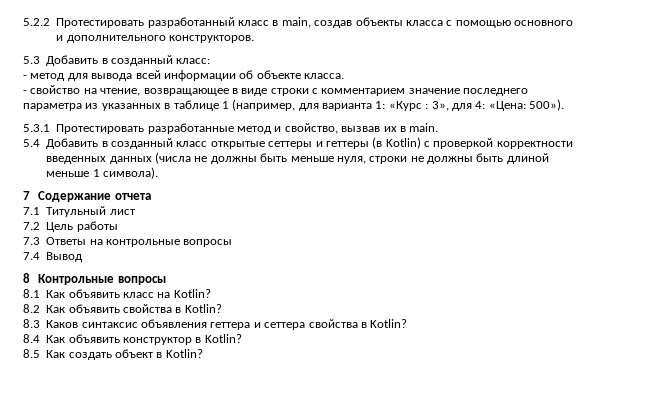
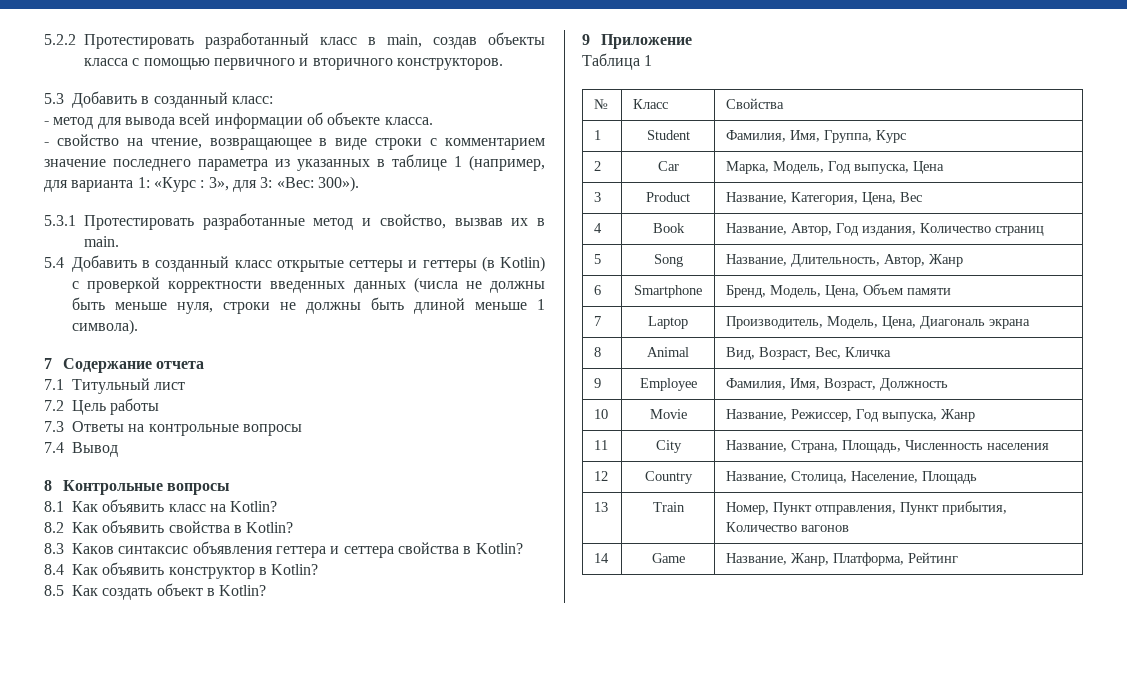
- 5.2.2 Протестировать разработанный класс в main, создав объекты класса с помощью основного и дополнительного конструкторов.
+ 5.2.2 Протестировать разработанный класс в main, создав объекты класса с помощью первичного и вторичного конструкторов.
- - свойство на чтение, возвращающее в виде строки с комментарием значение последнего параметра из указанных в таблице 1 (например, для варианта 1: «Курс : 3», для 4: «Цена: 500»).
+ - свойство на чтение, возвращающее в виде строки с комментарием значение последнего параметра из указанных в таблице 1 (например, для варианта 1: «Курс : 3», для 3: «Вес: 300»).
+ 9 Приложение
+ Таблица 1
+ № | Класс | Свойства
+ 1 | Student | Фамилия, Имя, Группа, Курс
+ 2 | Car | Марка, Модель, Год выпуска, Цена
+ 3 | Product | Название, Категория, Цена, Вес
+ 4 | Book | Название, Автор, Год издания, Количество страниц
+ 5 | Song | Название, Длительность, Автор, Жанр
+ 6 | Smartphone | Бренд, Модель, Цена, Объем памяти
+ 7 | Laptop | Производитель, Модель, Цена, Диагональ экрана
+ 8 | Animal | Вид, Возраст, Вес, Кличка
+ 9 | Employee | Фамилия, Имя, Возраст, Должность
+ 10 | Movie | Название, Режиссер, Год выпуска, Жанр
+ 11 | City | Название, Страна, Площадь, Численность населения
+ 12 | Country | Название, Столица, Население, Площадь
+ 13 | Train | Номер, Пункт отправления, Пункт прибытия, Количество вагонов
+ 14 | Game | Название, Жанр, Платформа, Рейтинг

